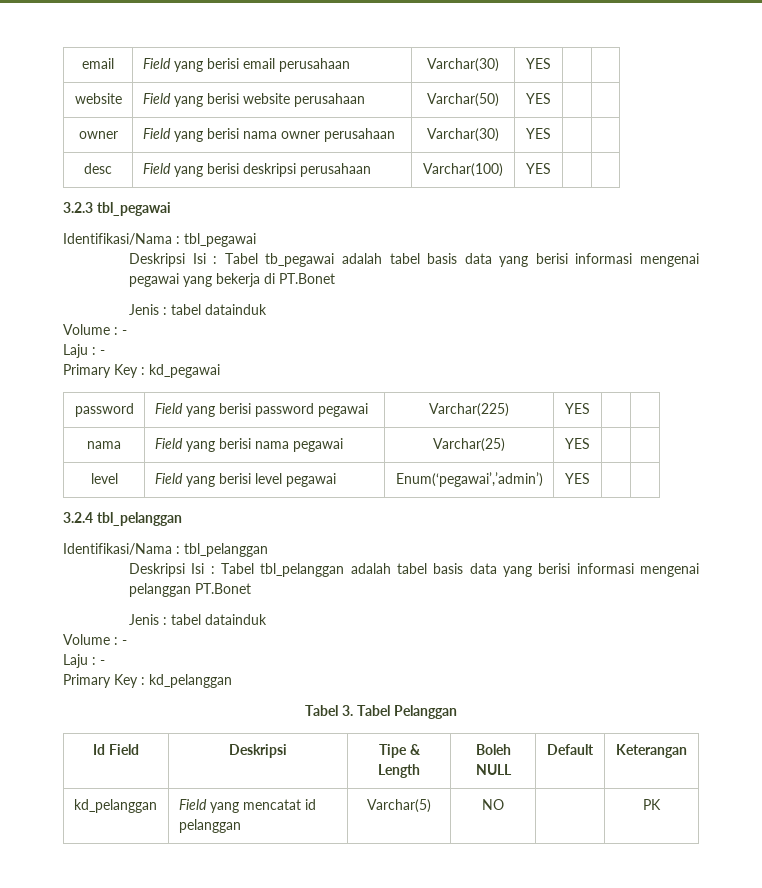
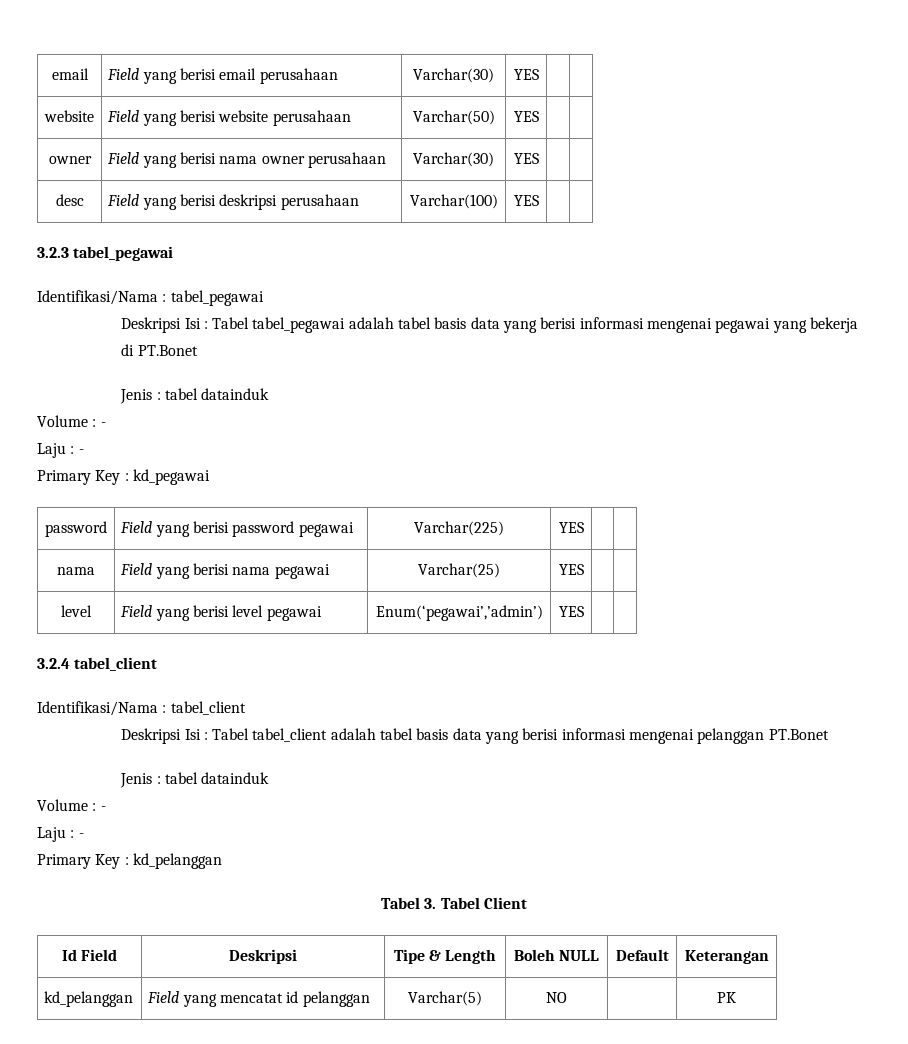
- 3.2.3 tbl_pegawai
- Identifikasi/Nama : tbl_pegawai
- Deskripsi Isi : Tabel tb_pegawai adalah tabel basis data yang berisi informasi mengenai pegawai yang bekerja di PT.Bonet
+ 3.2.3 tabel_pegawai
+ Identifikasi/Nama : tabel_pegawai
+ Deskripsi Isi : Tabel tabel_pegawai adalah tabel basis data yang berisi informasi mengenai pegawai yang bekerja di PT.Bonet
- 3.2.4 tbl_pelanggan
- Identifikasi/Nama : tbl_pelanggan
- Deskripsi Isi : Tabel tbl_pelanggan adalah tabel basis data yang berisi informasi mengenai pelanggan PT.Bonet
+ 3.2.4 tabel_client
+ Identifikasi/Nama : tabel_client
+ Deskripsi Isi : Tabel tabel_client adalah tabel basis data yang berisi informasi mengenai pelanggan PT.Bonet
- Tabel 3. Tabel Pelanggan
+ Tabel 3. Tabel Client

